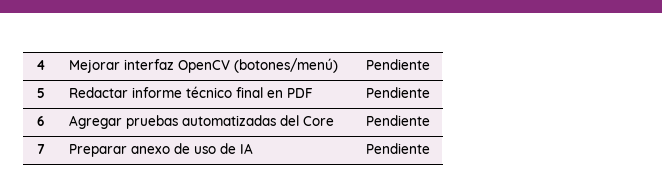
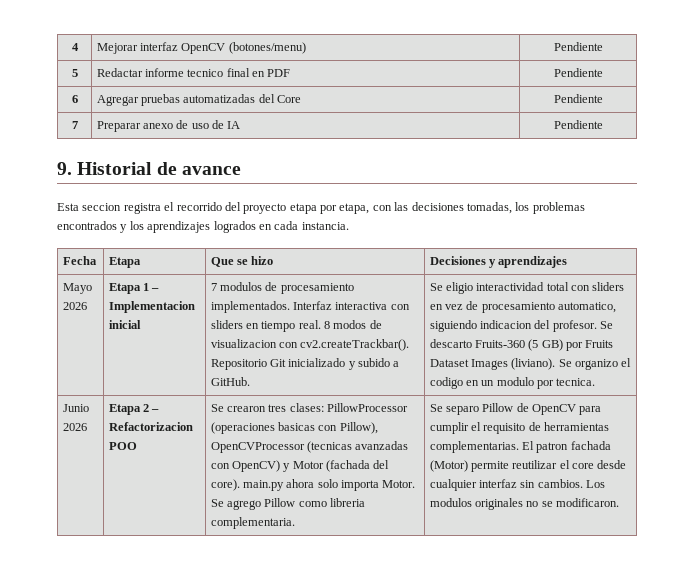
- 4 | Mejorar interfaz OpenCV (botones/menú) | Pendiente
+ 4 | Mejorar interfaz OpenCV (botones/menu) | Pendiente
- 5 | Redactar informe técnico final en PDF | Pendiente
+ 5 | Redactar informe tecnico final en PDF | Pendiente
+ 9. Historial de avance
+ Esta seccion registra el recorrido del proyecto etapa por etapa, con las decisiones tomadas, los problemas encontrados y los aprendizajes logrados en cada instancia.
+ Fecha | Etapa | Que se hizo | Decisiones y aprendizajes
+ Mayo 2026 | Etapa 1 – Implementacion inicial | 7 modulos de procesamiento implementados. Interfaz interactiva con sliders en tiempo real. 8 modos de visualizacion con cv2.createTrackbar(). Repositorio Git inicializado y subido a GitHub. | Se eligio interactividad total con sliders en vez de procesamiento automatico, siguiendo indicacion del profesor. Se descarto Fruits-360 (5 GB) por Fruits Dataset Images (liviano). Se organizo el codigo en un modulo por tecnica.
+ Junio 2026 | Etapa 2 – Refactorizacion POO | Se crearon tres clases: PillowProcessor (operaciones basicas con Pillow), OpenCVProcessor (tecnicas avanzadas con OpenCV) y Motor (fachada del core). main.py ahora solo importa Motor. Se agrego Pillow como libreria complementaria. | Se separo Pillow de OpenCV para cumplir el requisito de herramientas complementarias. El patron fachada (Motor) permite reutilizar el core desde cualquier interfaz sin cambios. Los modulos originales no se modificaron.

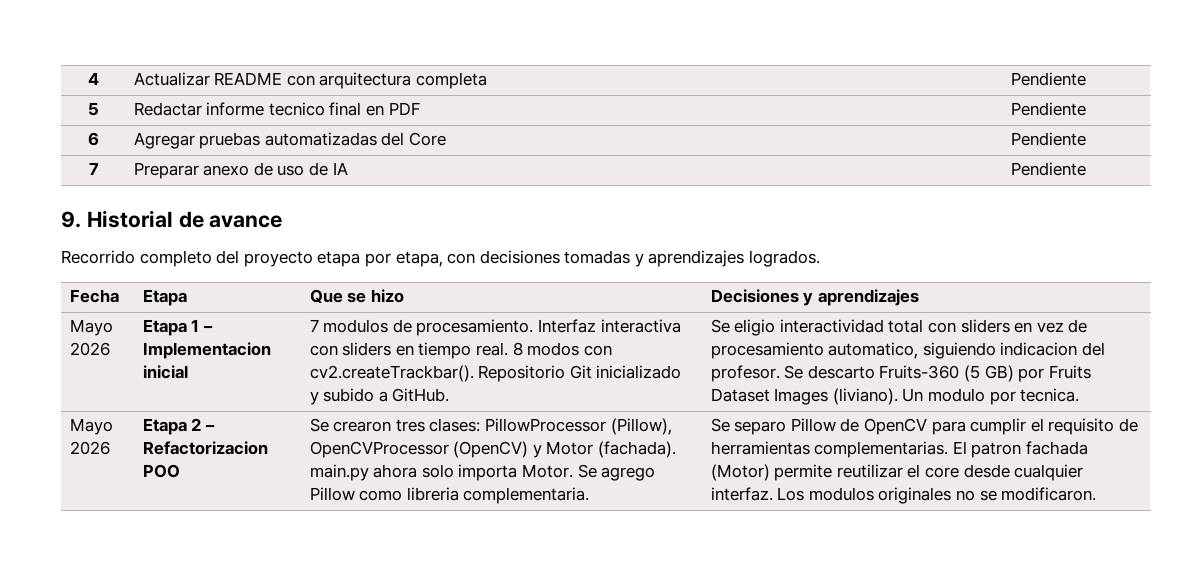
- 4 | Mejorar interfaz OpenCV (botones/menu) | Pendiente
+ 4 | Actualizar README con arquitectura completa | Pendiente
- Esta seccion registra el recorrido del proyecto etapa por etapa, con las decisiones tomadas, los problemas encontrados y los aprendizajes logrados en cada instancia.
+ Recorrido completo del proyecto etapa por etapa, con decisiones tomadas y aprendizajes logrados.
- 7 modulos de procesamiento implementados.
+ 7 modulos de procesamiento.
- 8 modos de visualizacion con cv2.createTrackbar(). Repositorio Git inicializado y subido a GitHub.
+ 8 modos con cv2.createTrackbar(). Repositorio Git inicializado y subido a GitHub.
- Se organizo el codigo en un modulo por tecnica.
- Junio 2026
+ Un modulo por tecnica.
+ Mayo 2026
- Se crearon tres clases: PillowProcessor (operaciones basicas con Pillow), OpenCVProcessor (tecnicas avanzadas con OpenCV) y Motor (fachada del core). main.py ahora solo importa Motor.
+ Se crearon tres clases: PillowProcessor (Pillow), OpenCVProcessor (OpenCV) y Motor (fachada). main.py ahora solo importa Motor.
- El patron fachada (Motor) permite reutilizar el core desde cualquier interfaz sin cambios.
+ El patron fachada (Motor) permite reutilizar el core desde cualquier interfaz.

